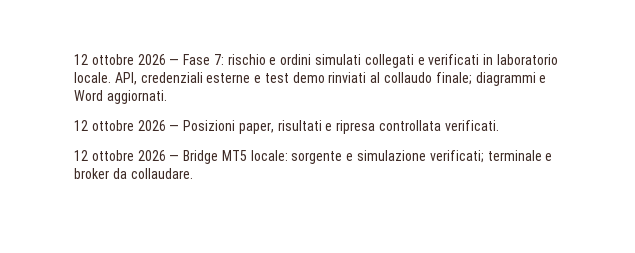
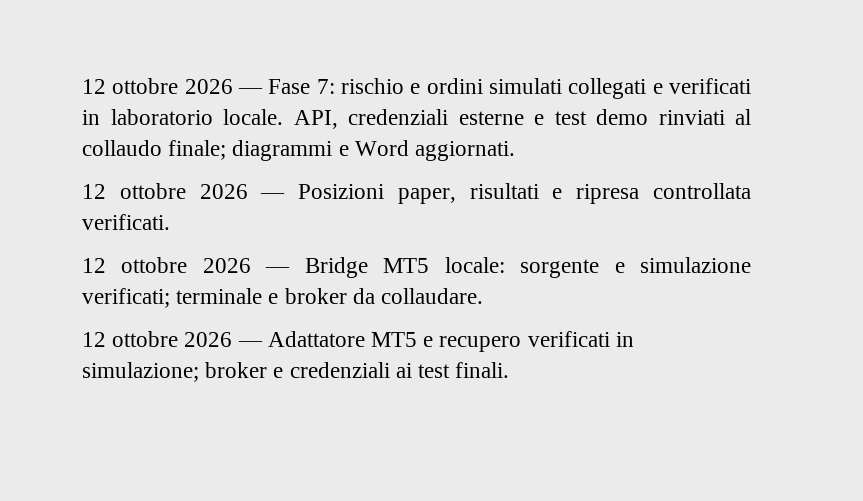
+ 12 ottobre 2026 — Adattatore MT5 e recupero verificati in simulazione; broker e credenziali ai test finali.

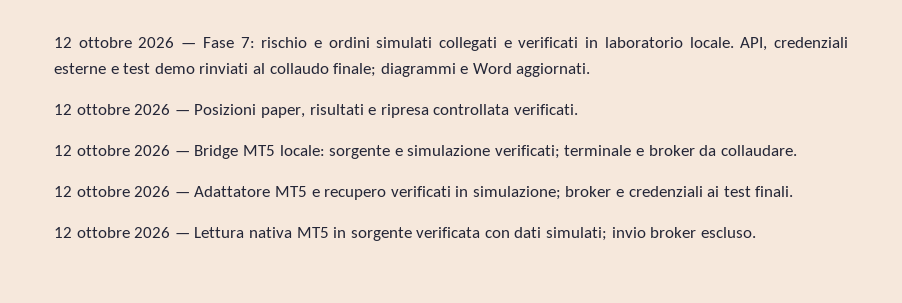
+ 12 ottobre 2026 — Lettura nativa MT5 in sorgente verificata con dati simulati; invio broker escluso.

